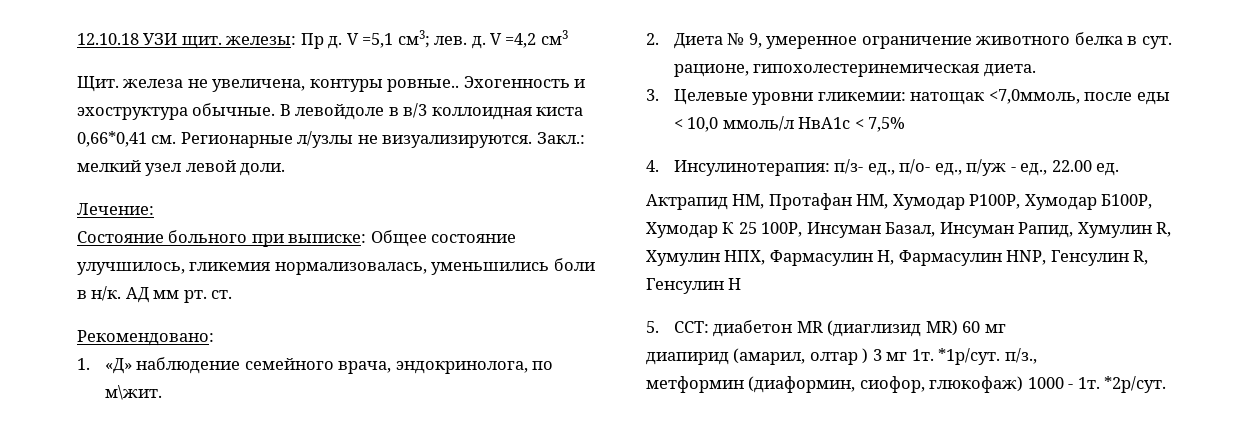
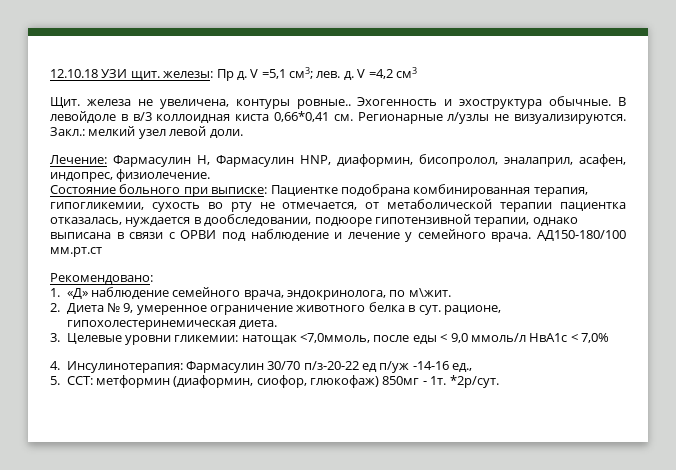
- Лечение:
- Состояние больного при выписке: Общее состояние улучшилось, гликемия нормализовалась, уменьшились боли в н/к. АД мм рт. ст.
+ Лечение: Фармасулин Н, Фармасулин НNР, диаформин, бисопролол, эналаприл, асафен, индопрес, физиолечение.
+ Состояние больного при выписке: Пациентке подобрана комбинированная терапия, гипогликемии, сухость во рту не отмечается, от метаболической терапии пациентка отказалась, нуждается в дообследовании, подюоре гипотензивной терапии, однако выписана в связи с ОРВИ под наблюдение и лечение у семейного врача. АД150-180/100 мм.рт.ст
- 3. Целевые уровни гликемии: натощак <7,0ммоль, после еды < 10,0 ммоль/л НвА1с < 7,5%
+ 3. Целевые уровни гликемии: натощак <7,0ммоль, после еды < 9,0 ммоль/л НвА1с < 7,0%
- 4. Инсулинотерапия: п/з- ед., п/о- ед., п/уж - ед., 22.00 ед.
- Актрапид НМ, Протафан НМ, Хумодар Р100Р, Хумодар Б100Р, Хумодар К 25 100Р, Инсуман Базал, Инсуман Рапид, Хумулин R, Хумулин НПХ, Фармасулин Н, Фармасулин НNР, Генсулин R, Генсулин Н
- 5. ССТ: диабетон МR (диаглизид МR) 60 мг
- диапирид (амарил, олтар ) 3 мг 1т. *1р/сут. п/з.,
- метформин (диаформин, сиофор, глюкофаж) 1000 - 1т.
+ 4. Инсулинотерапия: Фармасулин 30/70 п/з-20-22 ед п/уж -14-16 ед.,
+ 5. ССТ: метформин (диаформин, сиофор, глюкофаж) 850мг - 1т.

